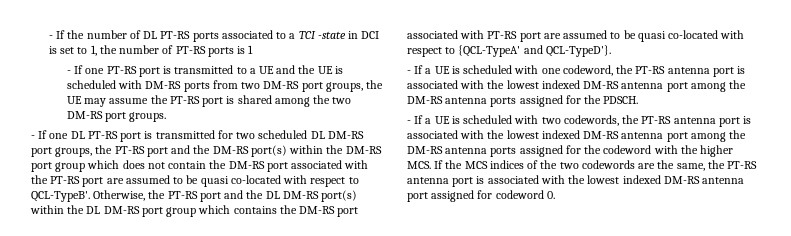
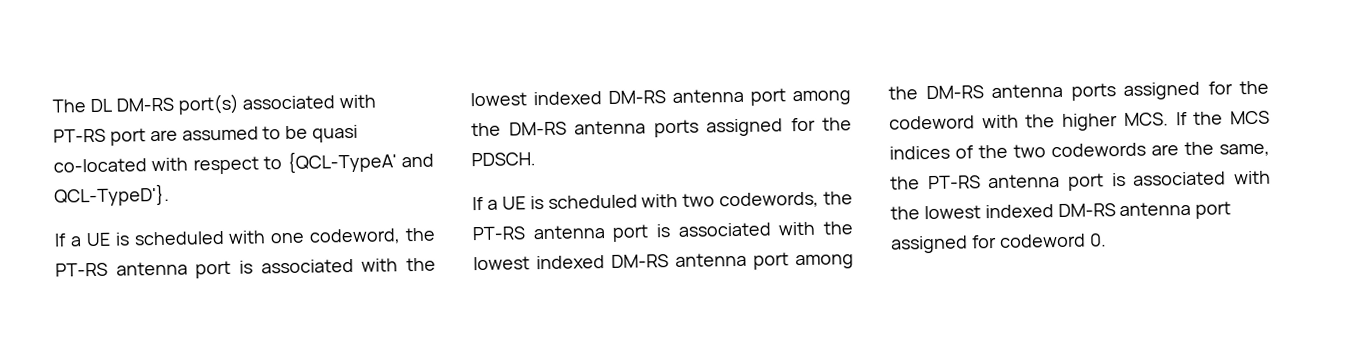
- - If the number of DL PT-RS ports associated to a TCI -state in DCI is set to 1, the number of PT-RS ports is 1
- - If one PT-RS port is transmitted to a UE and the UE is scheduled with DM-RS ports from two DM-RS port groups, the UE may assume the PT-RS port is shared among the two DM-RS port groups.
- - If one DL PT-RS port is transmitted for two scheduled DL DM-RS port groups, the PT-RS port and the DM-RS port(s) within the DM-RS port group which does not contain the DM-RS port associated with the PT-RS port are assumed to be quasi co-located with respect to QCL-TypeB'. Otherwise, the PT-RS port and the DL DM-RS port(s) within the DL DM-RS port group which contains the DM-RS port associated with PT-RS port are assumed to be quasi co-located with respect to {QCL-TypeA' and QCL-TypeD'}.
+ The DL DM-RS port(s) associated with PT-RS port are assumed to be quasi co-located with respect to {QCL-TypeA' and QCL-TypeD'}.
- - If a UE is scheduled with one codeword, the PT-RS antenna port is associated with the lowest indexed DM-RS antenna port among the DM-RS antenna ports assigned for the PDSCH.
+ If a UE is scheduled with one codeword, the PT-RS antenna port is associated with the lowest indexed DM-RS antenna port among the DM-RS antenna ports assigned for the PDSCH.
- - If a UE is scheduled with two codewords, the PT-RS antenna port is associated with the lowest indexed DM-RS antenna port among the DM-RS antenna ports assigned for the codeword with the higher MCS. If the MCS indices of the two codewords are the same, the PT-RS antenna port is associated with the lowest indexed DM-RS antenna port assigned for codeword 0.
+ If a UE is scheduled with two codewords, the PT-RS antenna port is associated with the lowest indexed DM-RS antenna port among the DM-RS antenna ports assigned for the codeword with the higher MCS. If the MCS indices of the two codewords are the same, the PT-RS antenna port is associated with the lowest indexed DM-RS antenna port assigned for codeword 0.

